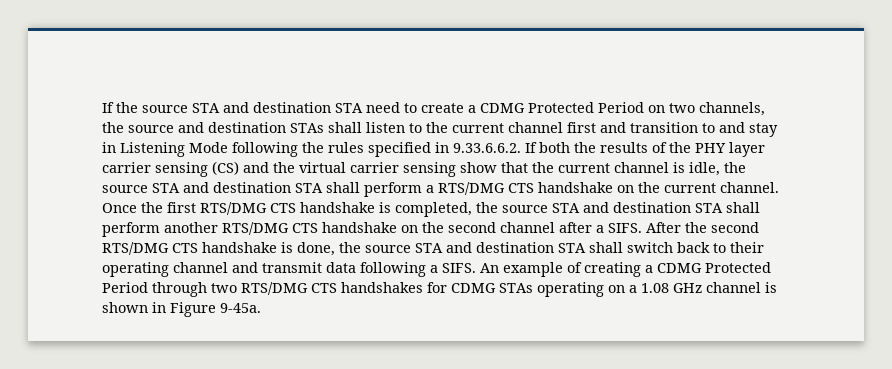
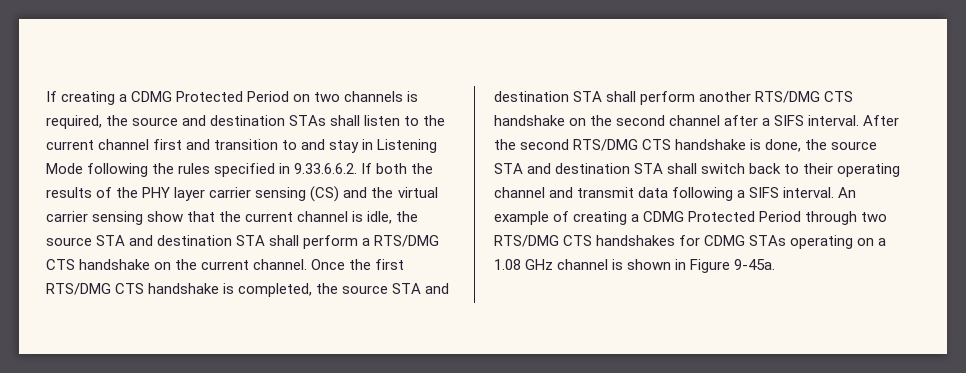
- If the source STA and destination STA need to create a CDMG Protected Period on two channels, the source and destination STAs shall listen to the current channel first and transition to and stay in Listening Mode following the rules specified in 9.33.6.6.2. If both the results of the PHY layer carrier sensing (CS) and the virtual carrier sensing show that the current channel is idle, the source STA and destination STA shall perform a RTS/DMG CTS handshake on the current channel.
+ If creating a CDMG Protected Period on two channels is required, the source and destination STAs shall listen to the current channel first and transition to and stay in Listening Mode following the rules specified in 9.33.6.6.2. If both the results of the PHY layer carrier sensing (CS) and the virtual carrier sensing show that the current channel is idle, the source STA and destination STA shall perform a RTS/DMG CTS handshake on the current channel.
- Once the first RTS/DMG CTS handshake is completed, the source STA and destination STA shall perform another RTS/DMG CTS handshake on the second channel after a SIFS.
+ Once the first RTS/DMG CTS handshake is completed, the source STA and destination STA shall perform another RTS/DMG CTS handshake on the second channel after a SIFS interval.
- After the second RTS/DMG CTS handshake is done, the source STA and destination STA shall switch back to their operating channel and transmit data following a SIFS.
+ After the second RTS/DMG CTS handshake is done, the source STA and destination STA shall switch back to their operating channel and transmit data following a SIFS interval.

